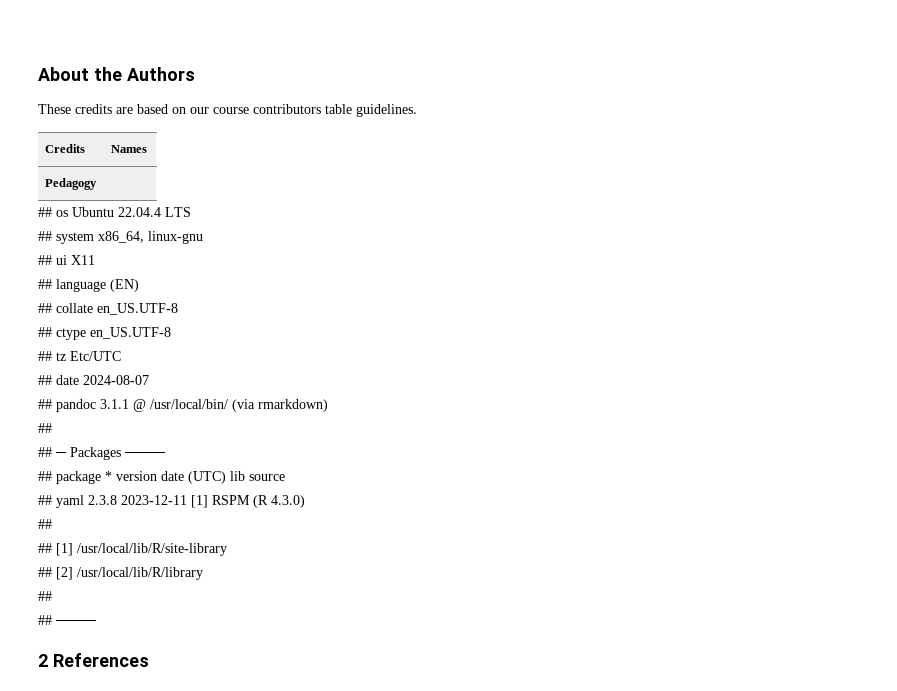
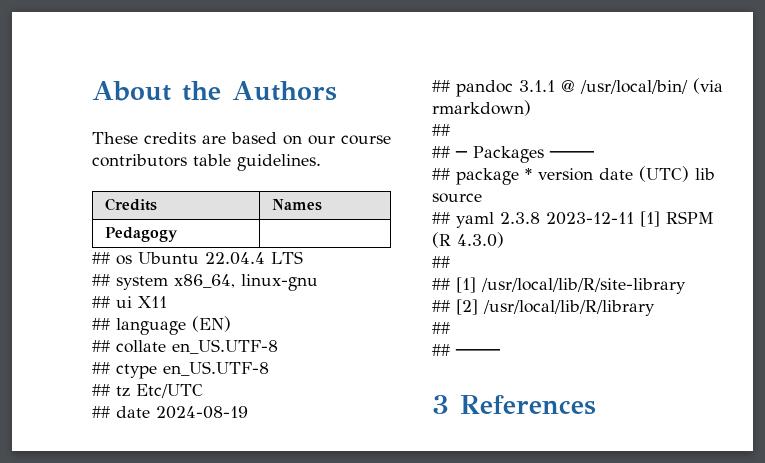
- ## date 2024-08-07
+ ## date 2024-08-19
- 2 References
+ 3 References

